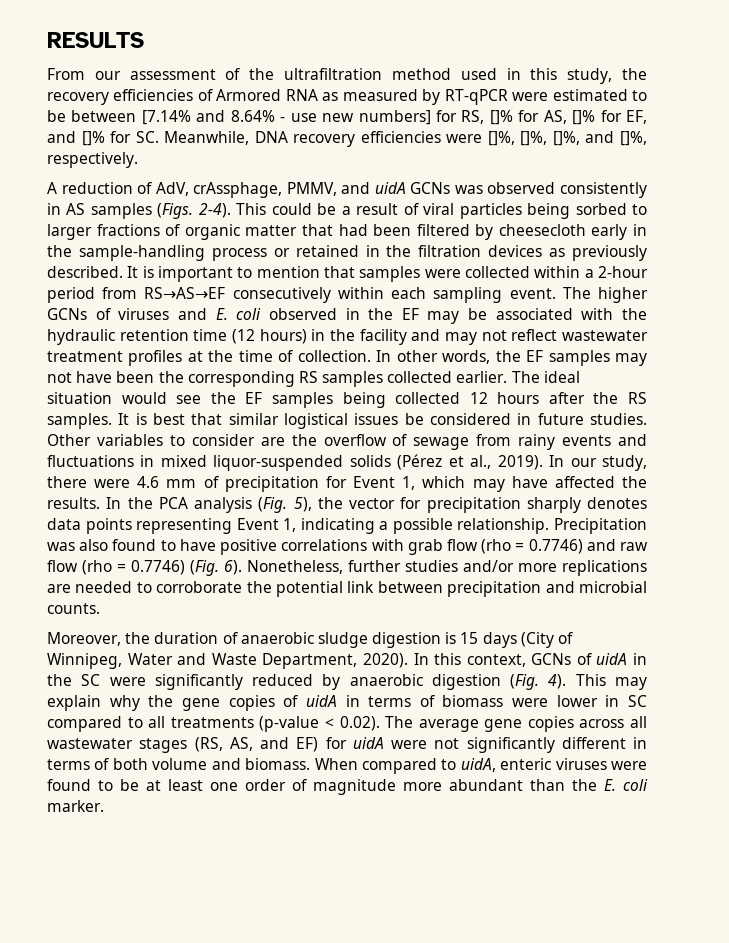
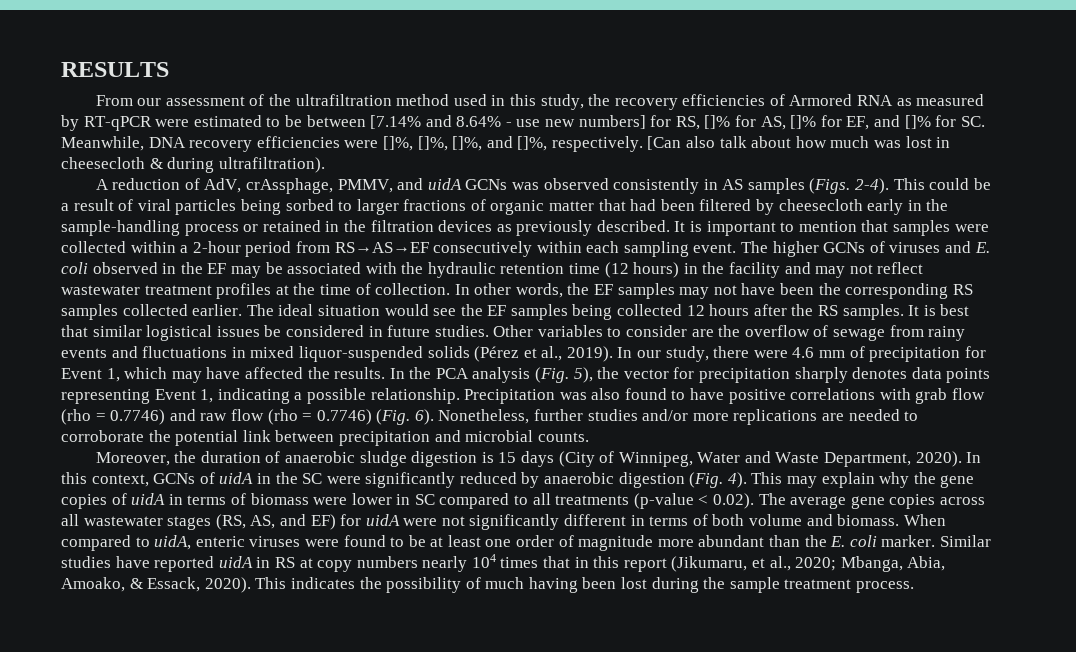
+ [Can also talk about how much was lost in cheesecloth & during ultrafiltration).
+ Similar studies have reported uidA in RS at copy numbers nearly 104 times that in this report (Jikumaru, et al., 2020; Mbanga, Abia, Amoako, & Essack, 2020). This indicates the possibility of much having been lost during the sample treatment process.

